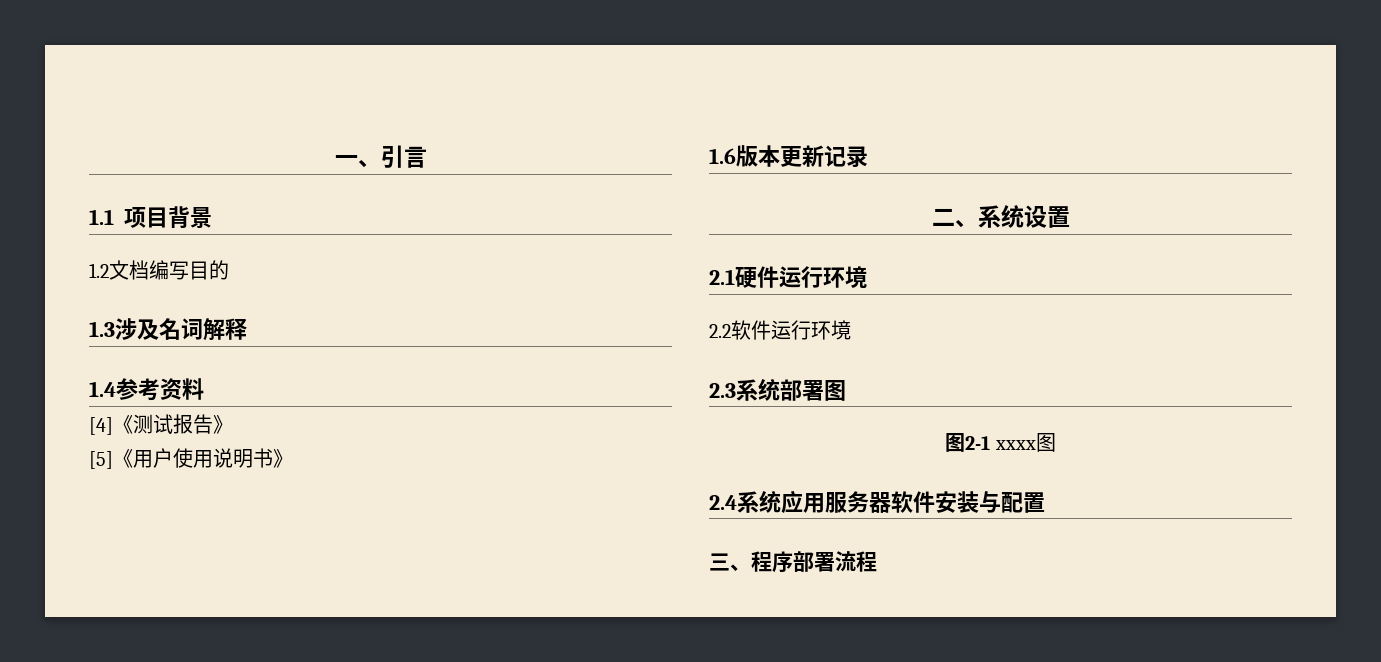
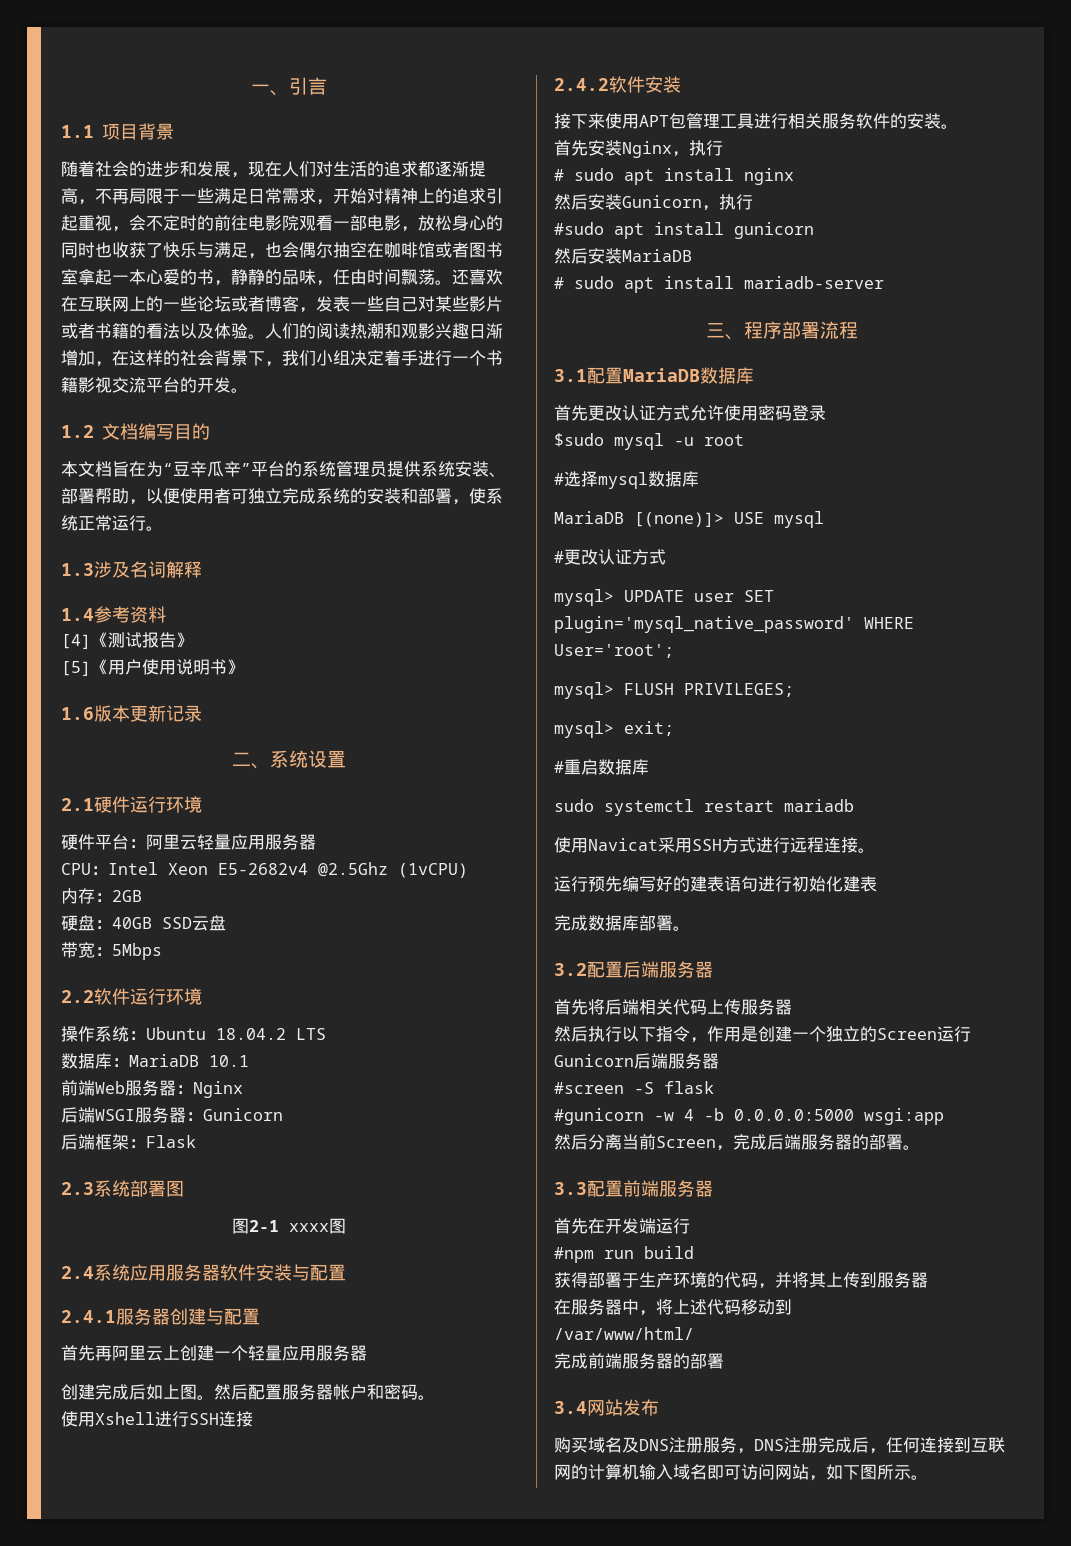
+ 随着社会的进步和发展，现在人们对生活的追求都逐渐提高，不再局限于一些满足日常需求，开始对精神上的追求引起重视，会不定时的前往电影院观看一部电影，放松身心的同时也收获了快乐与满足，也会偶尔抽空在咖啡馆或者图书室拿起一本心爱的书，静静的品味，任由时间飘荡。还喜欢在互联网上的一些论坛或者博客，发表一些自己对某些影片或者书籍的看法以及体验。人们的阅读热潮和观影兴趣日渐增加，在这样的社会背景下，我们小组决定着手进行一个书籍影视交流平台的开发。
  1.2文档编写目的
+ 本文档旨在为“豆辛瓜辛”平台的系统管理员提供系统安装、部署帮助，以便使用者可独立完成系统的安装和部署，使系统正常运行。
+ 硬件平台：阿里云轻量应用服务器
+ CPU：Intel Xeon E5-2682v4 @2.5Ghz (1vCPU)
+ 内存：2GB
+ 硬盘：40GB SSD云盘
+ 带宽：5Mbps
  2.2软件运行环境
+ 操作系统：Ubuntu 18.04.2 LTS
+ 数据库：MariaDB 10.1
+ 前端Web服务器：Nginx
+ 后端WSGI服务器：Gunicorn
+ 后端框架：Flask
+ 2.4.1服务器创建与配置
+ 首先再阿里云上创建一个轻量应用服务器
+ 创建完成后如上图。然后配置服务器帐户和密码。
+ 使用Xshell进行SSH连接
+ 2.4.2软件安装
+ 接下来使用APT包管理工具进行相关服务软件的安装。
+ 首先安装Nginx，执行
+ # sudo apt install nginx
+ 然后安装Gunicorn，执行
+ #sudo apt install gunicorn
+ 然后安装MariaDB
+ # sudo apt install mariadb-server
  三、程序部署流程
+ 3.1配置MariaDB数据库
+ 首先更改认证方式允许使用密码登录
+ $sudo mysql -u root
+ #选择mysql数据库
+ MariaDB [(none)]> USE mysql
+ #更改认证方式
+ mysql> UPDATE user SET plugin='mysql_native_password' WHERE User='root';
+ mysql> FLUSH PRIVILEGES;
+ mysql> exit;
+ #重启数据库
+ sudo systemctl restart mariadb
+ 使用Navicat采用SSH方式进行远程连接。
+ 运行预先编写好的建表语句进行初始化建表
+ 完成数据库部署。
+ 3.2配置后端服务器
+ 首先将后端相关代码上传服务器
+ 然后执行以下指令，作用是创建一个独立的Screen运行Gunicorn后端服务器
+ #screen -S flask
+ #gunicorn -w 4 -b 0.0.0.0:5000 wsgi:app
+ 然后分离当前Screen，完成后端服务器的部署。
+ 3.3配置前端服务器
+ 首先在开发端运行
+ #npm run build
+ 获得部署于生产环境的代码，并将其上传到服务器
+ 在服务器中，将上述代码移动到
+ /var/www/html/
+ 完成前端服务器的部署
+ 3.4网站发布
+ 购买域名及DNS注册服务，DNS注册完成后，任何连接到互联网的计算机输入域名即可访问网站，如下图所示。

